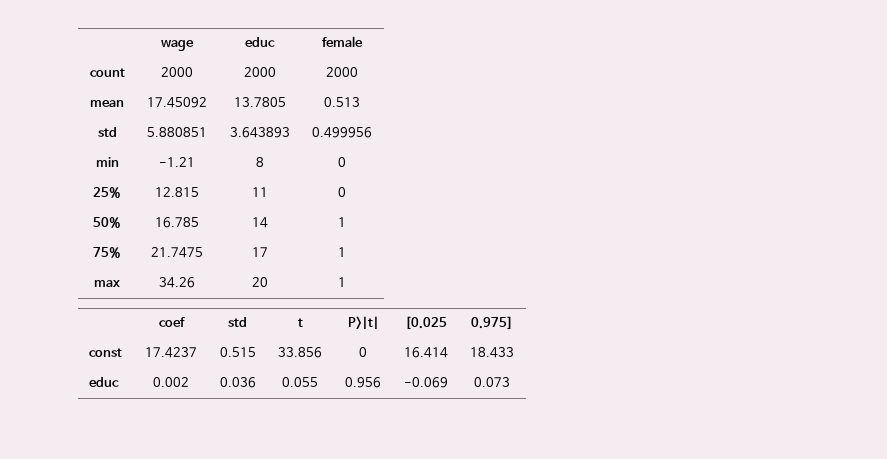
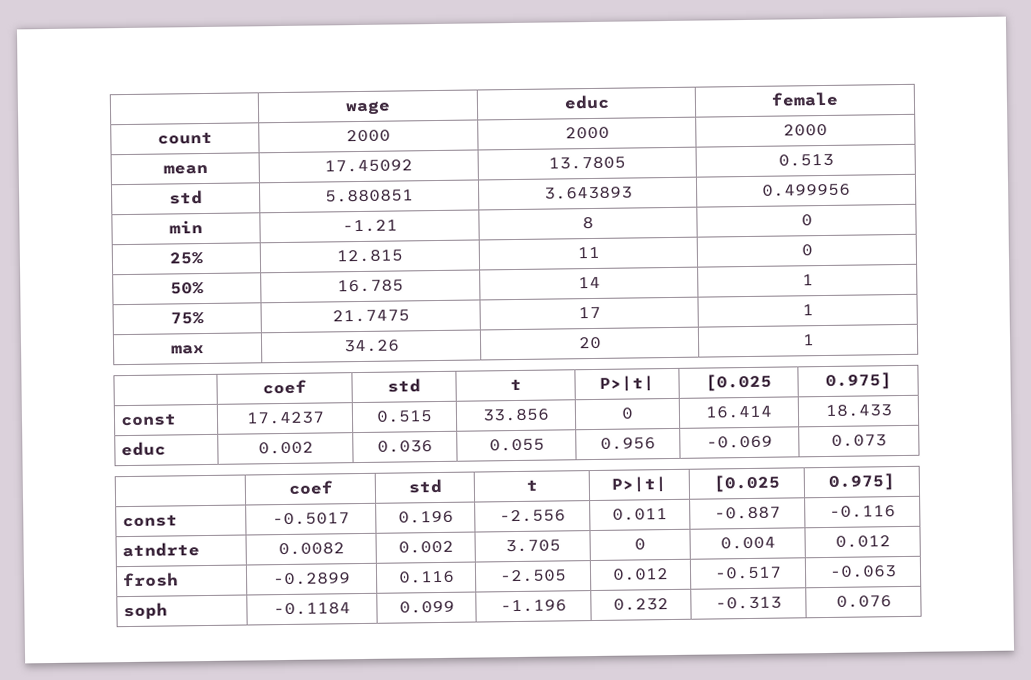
  educ | 0.002 | 0.036 | 0.055 | 0.956 | -0.069 | 0.073
+ | coef | std | t | P>|t| | [0.025 | 0.975]
+ const | -0.5017 | 0.196 | -2.556 | 0.011 | -0.887 | -0.116
+ atndrte | 0.0082 | 0.002 | 3.705 | 0 | 0.004 | 0.012
+ frosh | -0.2899 | 0.116 | -2.505 | 0.012 | -0.517 | -0.063
+ soph | -0.1184 | 0.099 | -1.196 | 0.232 | -0.313 | 0.076

